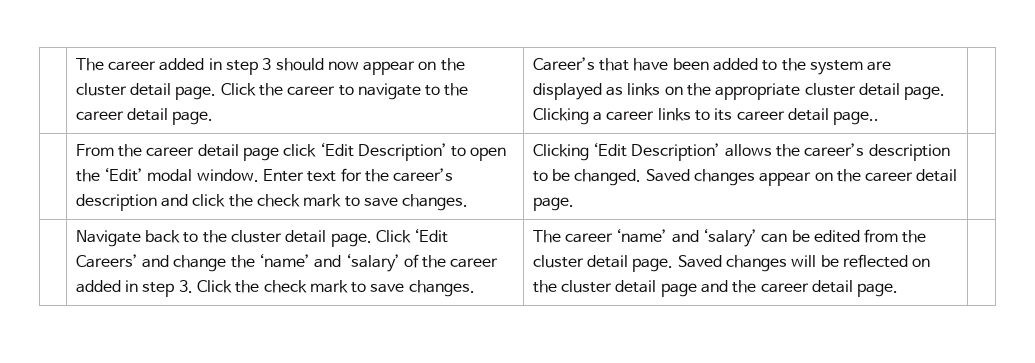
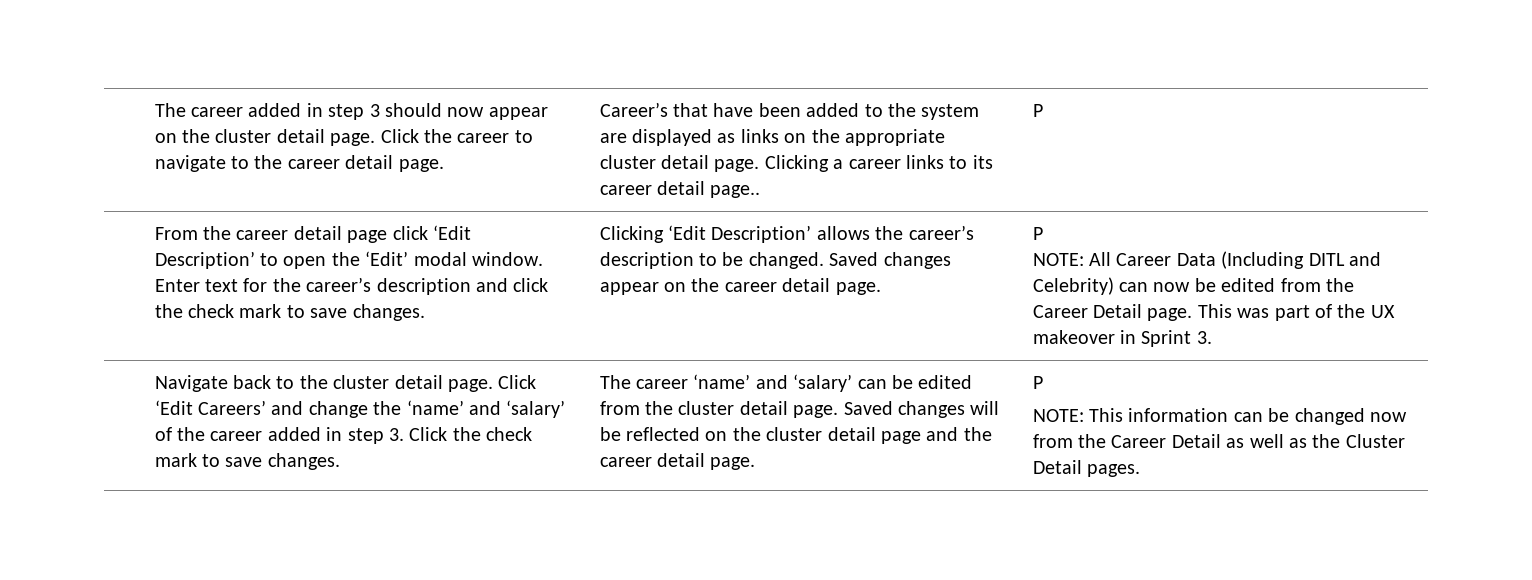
- Clicking a career links to its career detail page..
+ Clicking a career links to its career detail page.. | P
- Saved changes appear on the career detail page.
+ Saved changes appear on the career detail page. | P
+ NOTE: All Career Data (Including DITL and Celebrity) can now be edited from the Career Detail page. This was part of the UX makeover in Sprint 3.
- Saved changes will be reflected on the cluster detail page and the career detail page.
+ Saved changes will be reflected on the cluster detail page and the career detail page. | P
+ NOTE: This information can be changed now from the Career Detail as well as the Cluster Detail pages.

